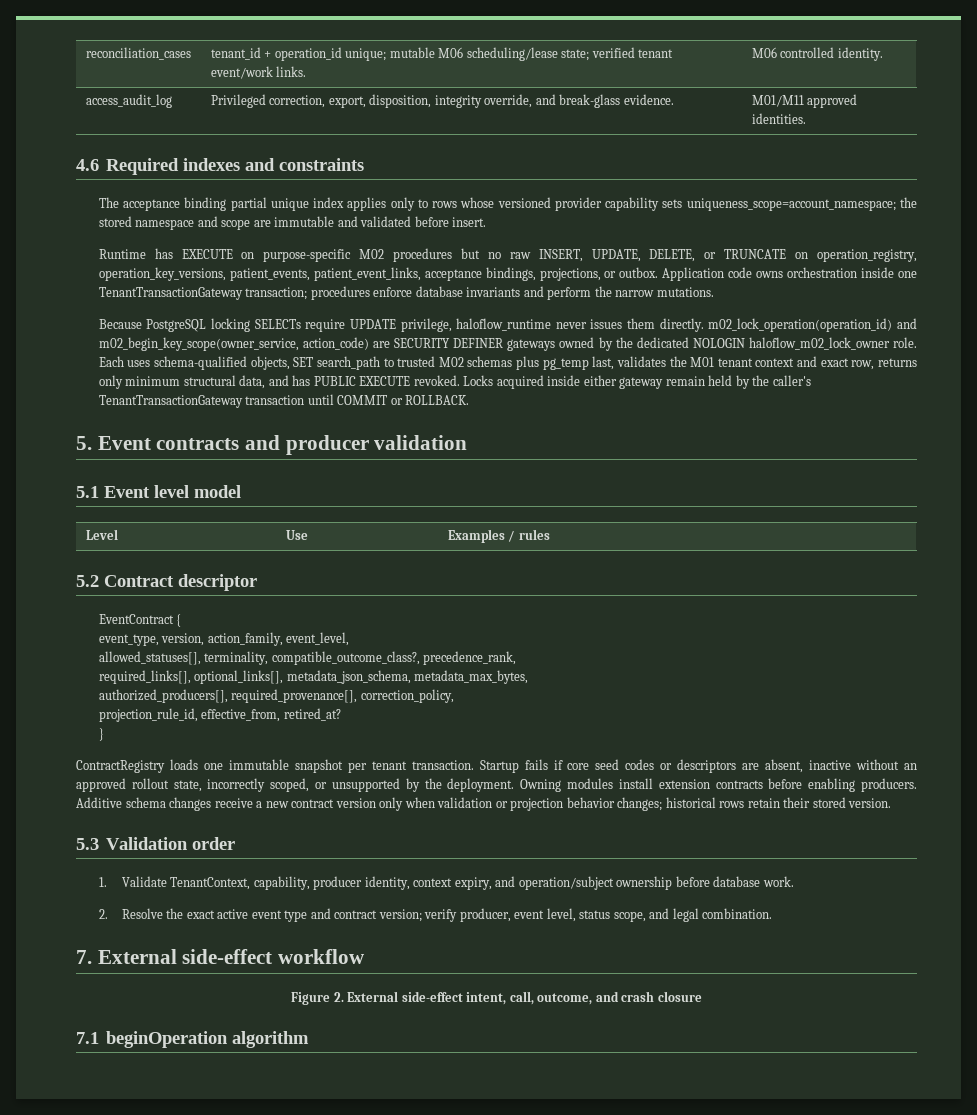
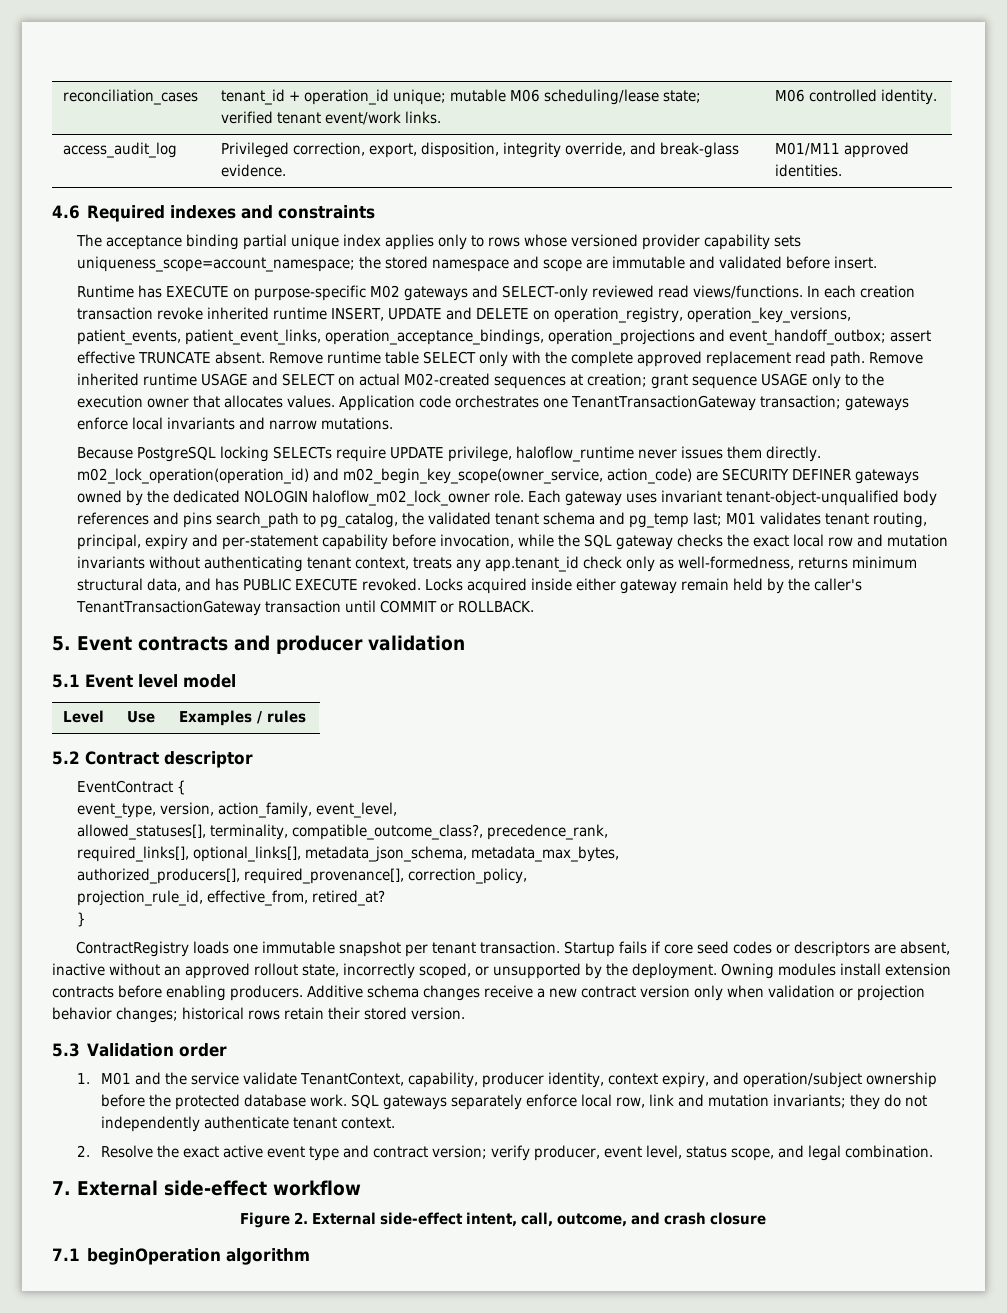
- Runtime has EXECUTE on purpose-specific M02 procedures but no raw INSERT, UPDATE, DELETE, or TRUNCATE on operation_registry, operation_key_versions, patient_events, patient_event_links, acceptance bindings, projections, or outbox. Application code owns orchestration inside one TenantTransactionGateway transaction; procedures enforce database invariants and perform the narrow mutations.
+ Runtime has EXECUTE on purpose-specific M02 gateways and SELECT-only reviewed read views/functions. In each creation transaction revoke inherited runtime INSERT, UPDATE and DELETE on operation_registry, operation_key_versions, patient_events, patient_event_links, operation_acceptance_bindings, operation_projections and event_handoff_outbox; assert effective TRUNCATE absent. Remove runtime table SELECT only with the complete approved replacement read path. Remove inherited runtime USAGE and SELECT on actual M02-created sequences at creation; grant sequence USAGE only to the execution owner that allocates values. Application code orchestrates one TenantTransactionGateway transaction; gateways enforce local invariants and narrow mutations.
- Each uses schema-qualified objects, SET search_path to trusted M02 schemas plus pg_temp last, validates the M01 tenant context and exact row, returns only minimum structural data, and has PUBLIC EXECUTE revoked.
+ Each gateway uses invariant tenant-object-unqualified body references and pins search_path to pg_catalog, the validated tenant schema and pg_temp last; M01 validates tenant routing, principal, expiry and per-statement capability before invocation, while the SQL gateway checks the exact local row and mutation invariants without authenticating tenant context, treats any app.tenant_id check only as well-formedness, returns minimum structural data, and has PUBLIC EXECUTE revoked.
- 1. Validate TenantContext, capability, producer identity, context expiry, and operation/subject ownership before database work.
+ 1. M01 and the service validate TenantContext, capability, producer identity, context expiry, and operation/subject ownership before the protected database work. SQL gateways separately enforce local row, link and mutation invariants; they do not independently authenticate tenant context.

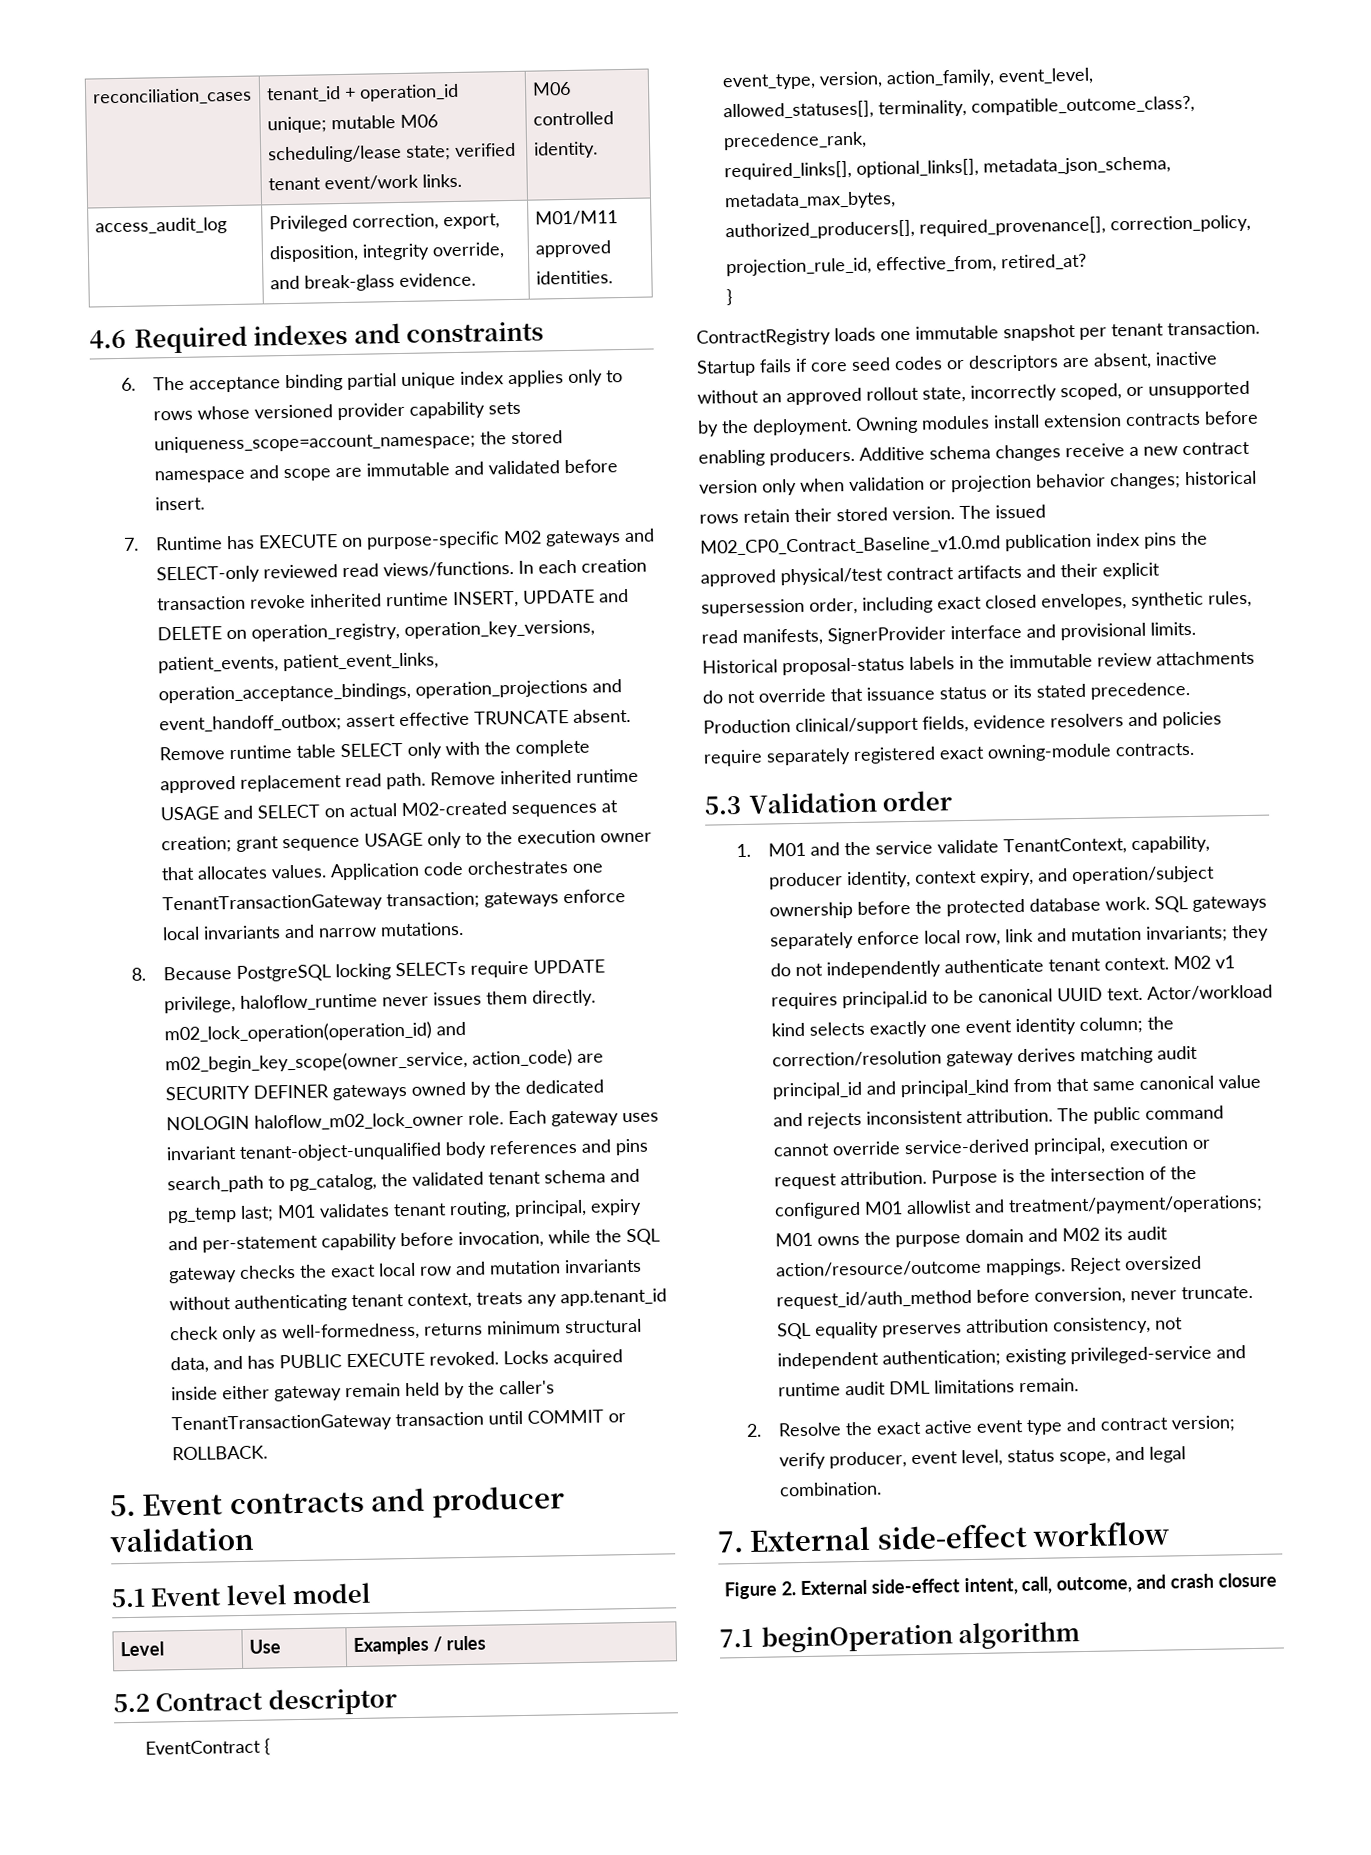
- The acceptance binding partial unique index applies only to rows whose versioned provider capability sets uniqueness_scope=account_namespace; the stored namespace and scope are immutable and validated before insert.
+ 6. The acceptance binding partial unique index applies only to rows whose versioned provider capability sets uniqueness_scope=account_namespace; the stored namespace and scope are immutable and validated before insert.
- Runtime has EXECUTE on purpose-specific M02 gateways and SELECT-only reviewed read views/functions.
+ 7. Runtime has EXECUTE on purpose-specific M02 gateways and SELECT-only reviewed read views/functions.
- Because PostgreSQL locking SELECTs require UPDATE privilege, haloflow_runtime never issues them directly. m02_lock_operation(operation_id) and m02_begin_key_scope(owner_service, action_code) are SECURITY DEFINER gateways owned by the dedicated NOLOGIN haloflow_m02_lock_owner role.
+ 8. Because PostgreSQL locking SELECTs require UPDATE privilege, haloflow_runtime never issues them directly. m02_lock_operation(operation_id) and m02_begin_key_scope(owner_service, action_code) are SECURITY DEFINER gateways owned by the dedicated NOLOGIN haloflow_m02_lock_owner role.
+ The issued M02_CP0_Contract_Baseline_v1.0.md publication index pins the approved physical/test contract artifacts and their explicit supersession order, including exact closed envelopes, synthetic rules, read manifests, SignerProvider interface and provisional limits. Historical proposal-status labels in the immutable review attachments do not override that issuance status or its stated precedence. Production clinical/support fields, evidence resolvers and policies require separately registered exact owning-module contracts.
+ M02 v1 requires principal.id to be canonical UUID text. Actor/workload kind selects exactly one event identity column; the correction/resolution gateway derives matching audit principal_id and principal_kind from that same canonical value and rejects inconsistent attribution. The public command cannot override service-derived principal, execution or request attribution. Purpose is the intersection of the configured M01 allowlist and treatment/payment/operations; M01 owns the purpose domain and M02 its audit action/resource/outcome mappings. Reject oversized request_id/auth_method before conversion, never truncate. SQL equality preserves attribution consistency, not independent authentication; existing privileged-service and runtime audit DML limitations remain.

